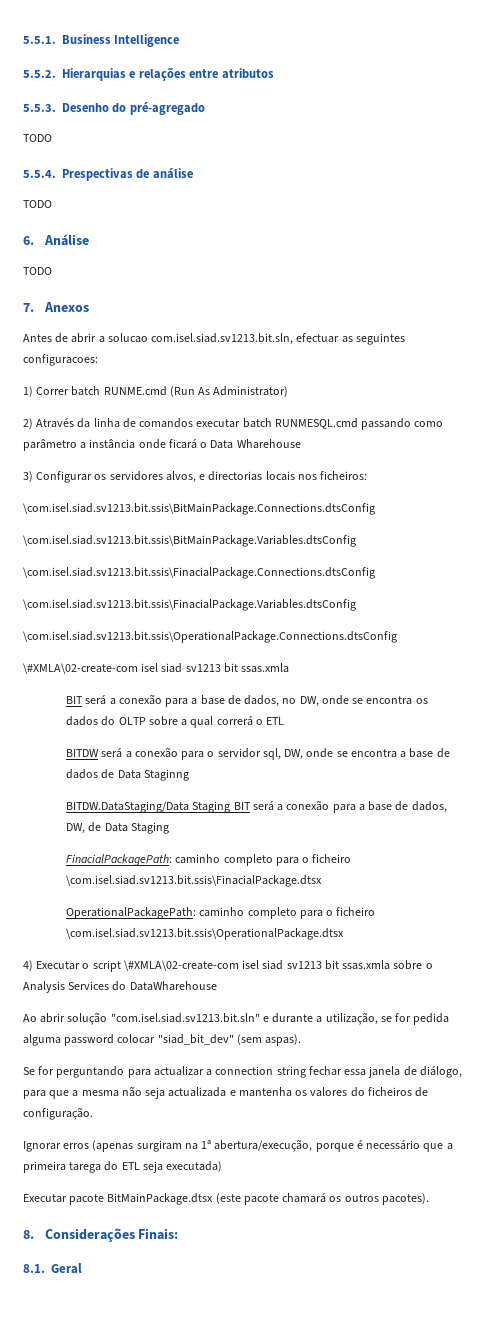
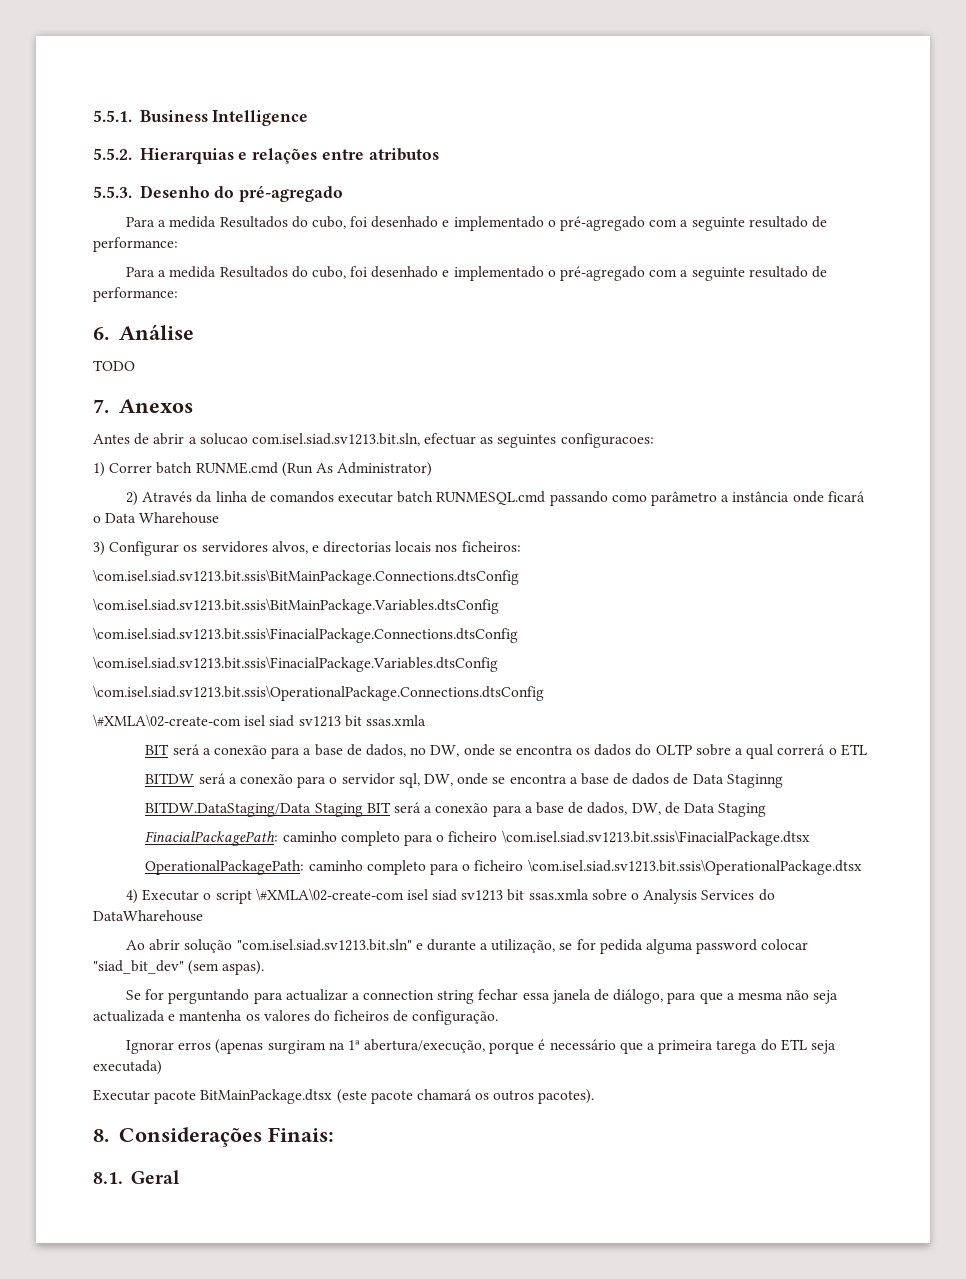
  5.5.3. Desenho do pré-agregado
- TODO
- 5.5.4. Prespectivas de análise
- TODO
+ Para a medida Resultados do cubo, foi desenhado e implementado o pré-agregado com a seguinte resultado de performance:
+ Para a medida Resultados do cubo, foi desenhado e implementado o pré-agregado com a seguinte resultado de performance:

